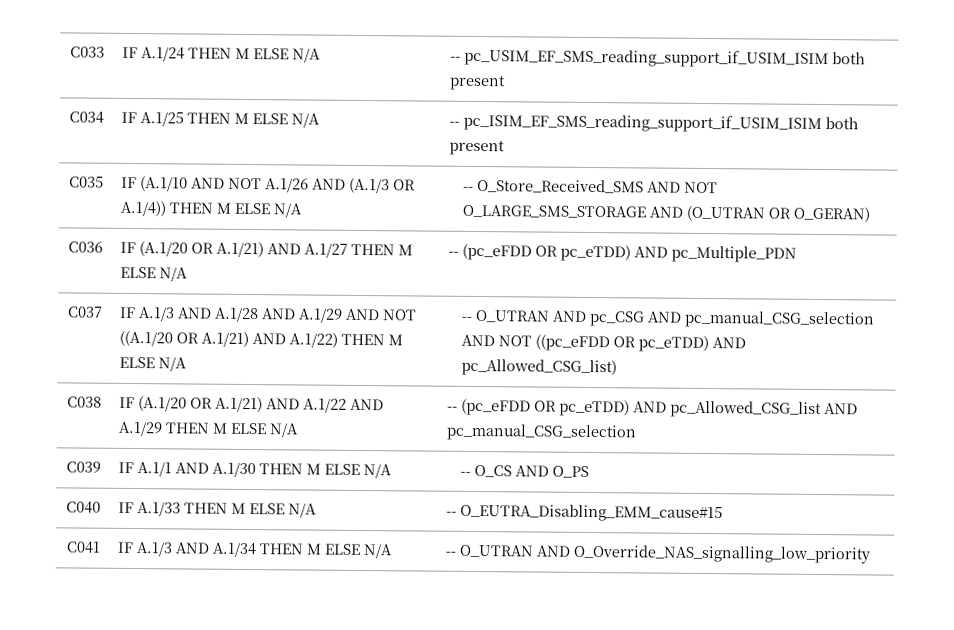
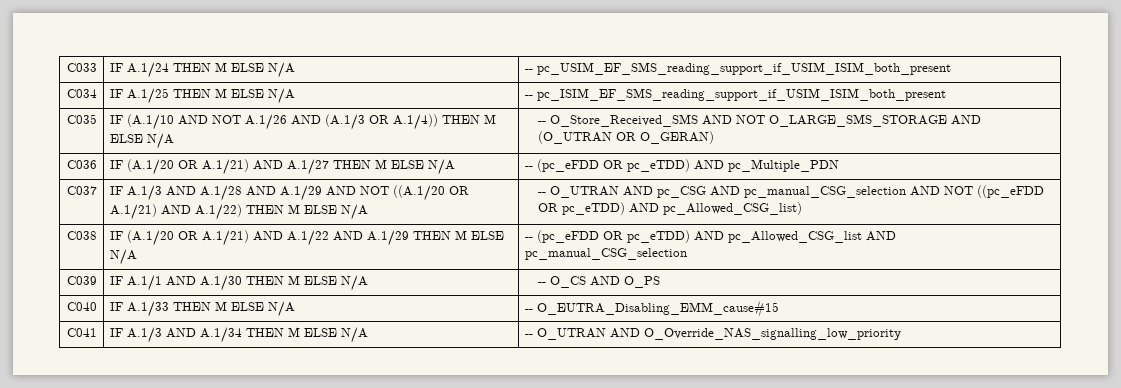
- C033 | IF A.1/24 THEN M ELSE N/A | -- pc_USIM_EF_SMS_reading_support_if_USIM_ISIM both present
+ C033 | IF A.1/24 THEN M ELSE N/A | -- pc_USIM_EF_SMS_reading_support_if_USIM_ISIM_both_present
- C034 | IF A.1/25 THEN M ELSE N/A | -- pc_ISIM_EF_SMS_reading_support_if_USIM_ISIM both present
+ C034 | IF A.1/25 THEN M ELSE N/A | -- pc_ISIM_EF_SMS_reading_support_if_USIM_ISIM_both_present

